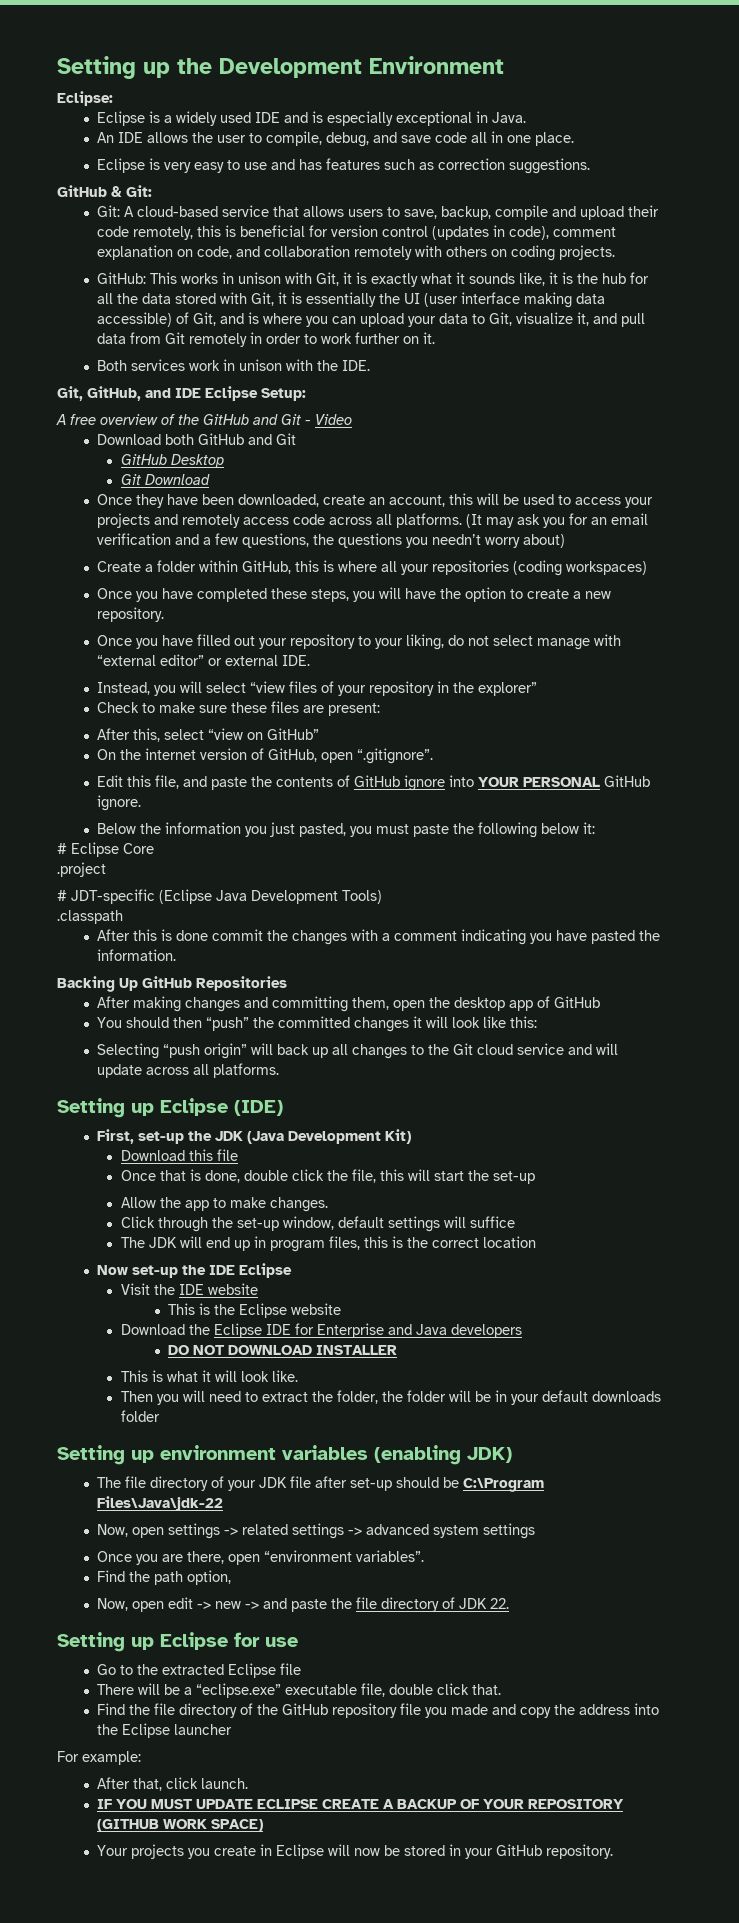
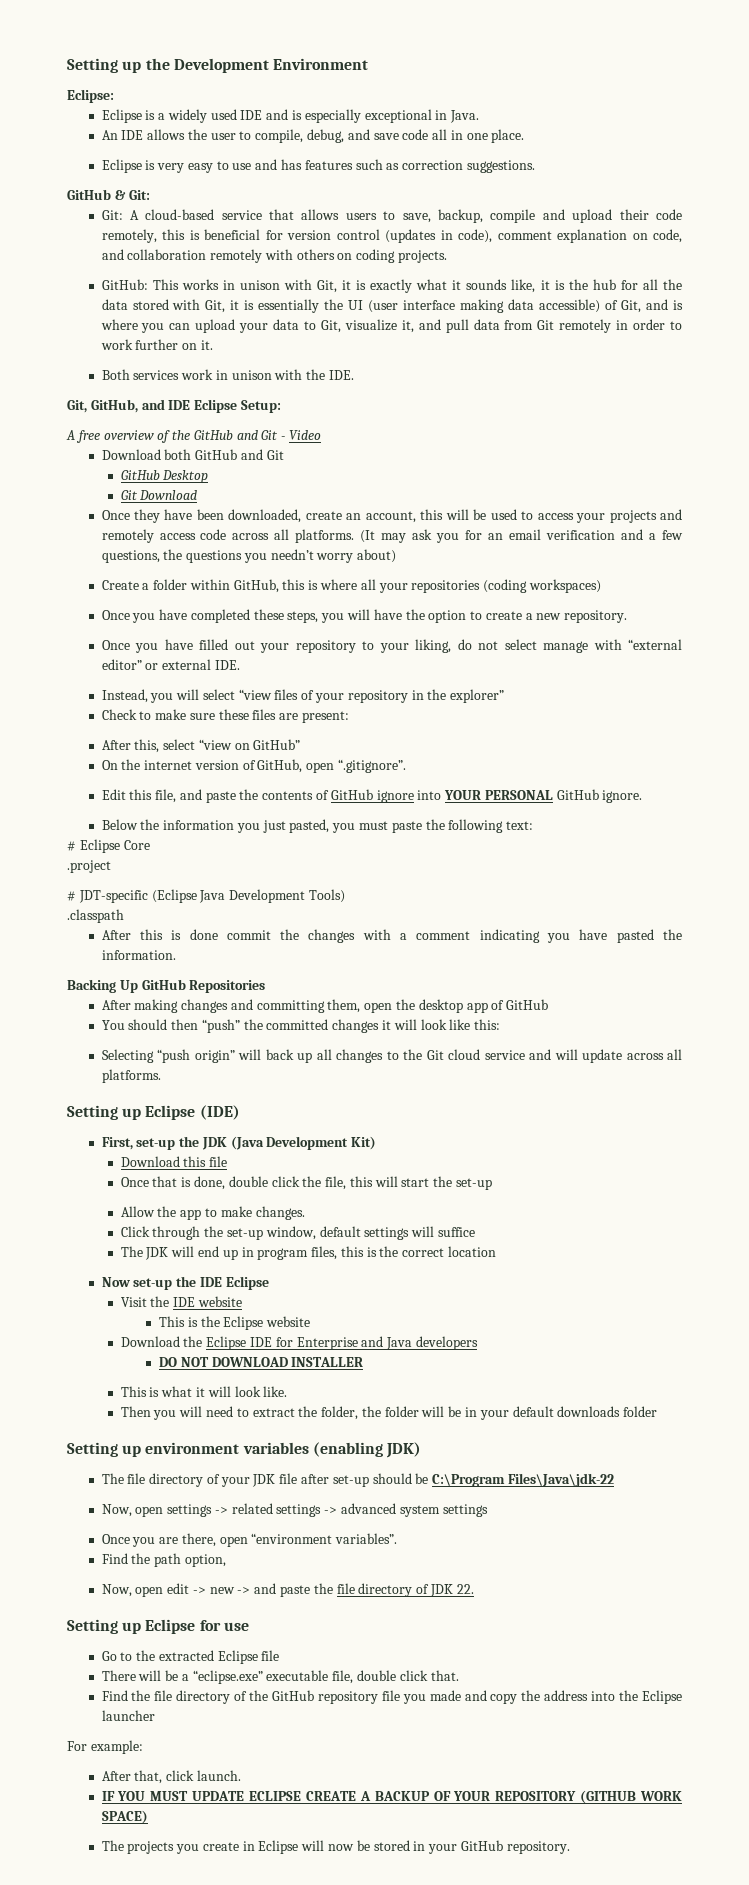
- Below the information you just pasted, you must paste the following below it:
+ Below the information you just pasted, you must paste the following text:
- Your projects you create in Eclipse will now be stored in your GitHub repository.
+ The projects you create in Eclipse will now be stored in your GitHub repository.

